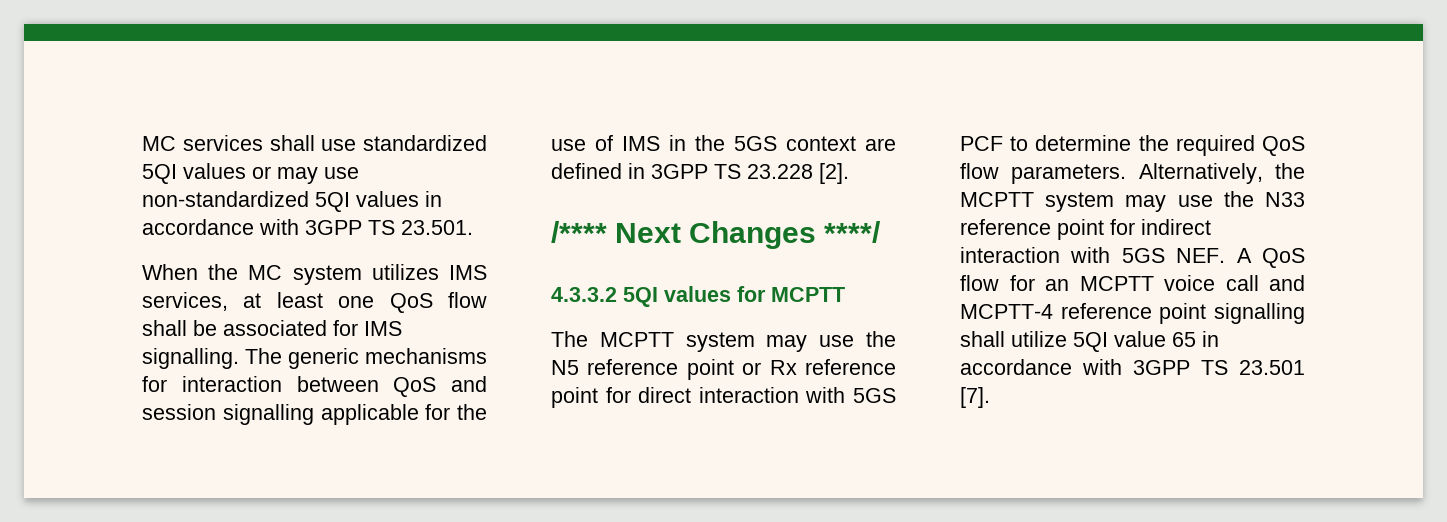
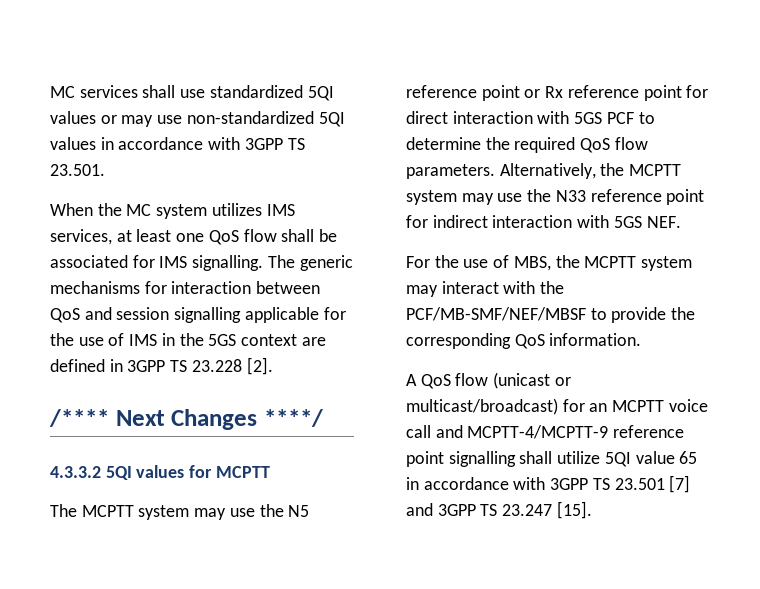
- Alternatively, the MCPTT system may use the N33 reference point for indirect interaction with 5GS NEF. A QoS flow for an MCPTT voice call and MCPTT-4 reference point signalling shall utilize 5QI value 65 in accordance with 3GPP TS 23.501 [7].
+ Alternatively, the MCPTT system may use the N33 reference point for indirect interaction with 5GS NEF.
+ For the use of MBS, the MCPTT system may interact with the PCF/MB-SMF/NEF/MBSF to provide the corresponding QoS information.
+ A QoS flow (unicast or multicast/broadcast) for an MCPTT voice call and MCPTT-4/MCPTT-9 reference point signalling shall utilize 5QI value 65 in accordance with 3GPP TS 23.501 [7] and 3GPP TS 23.247 [15].

